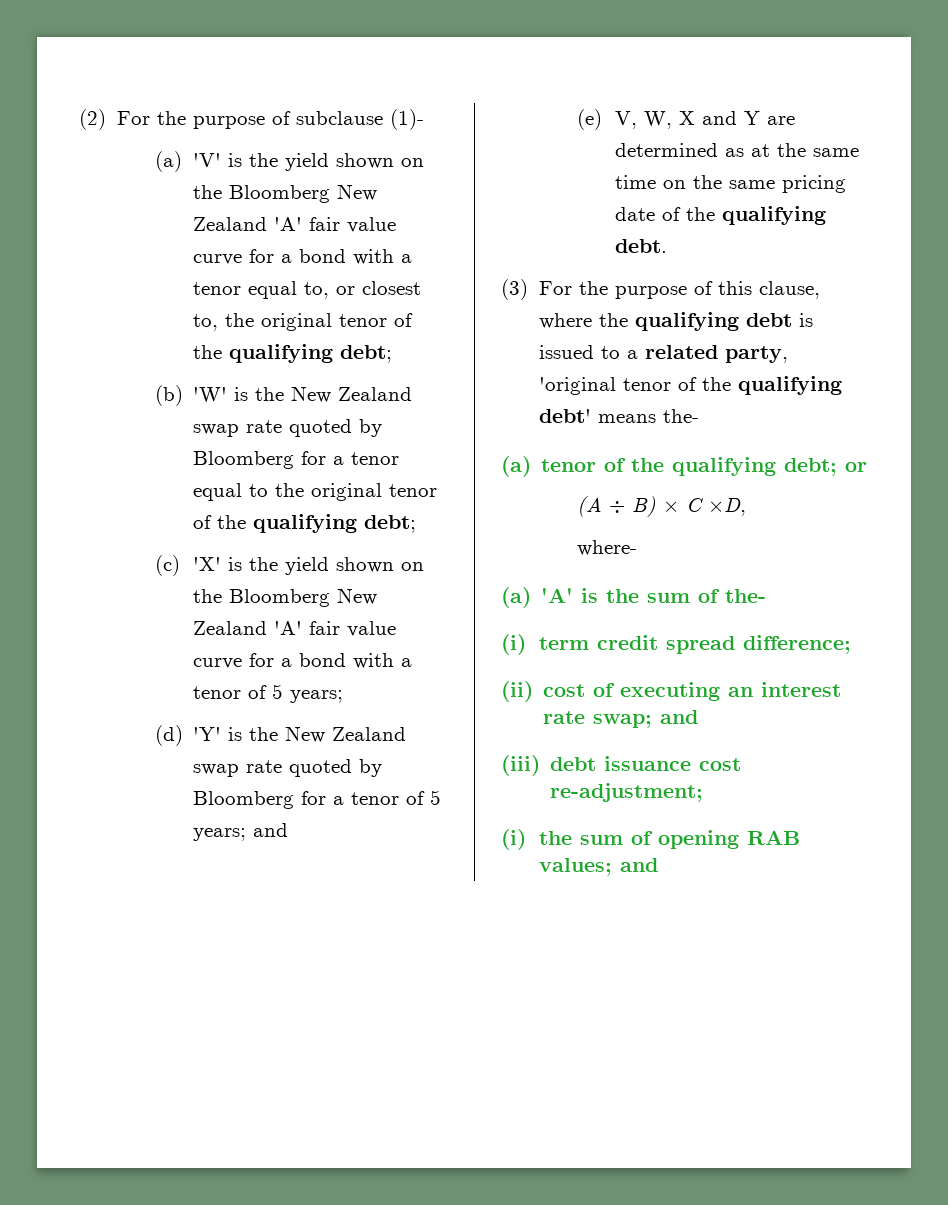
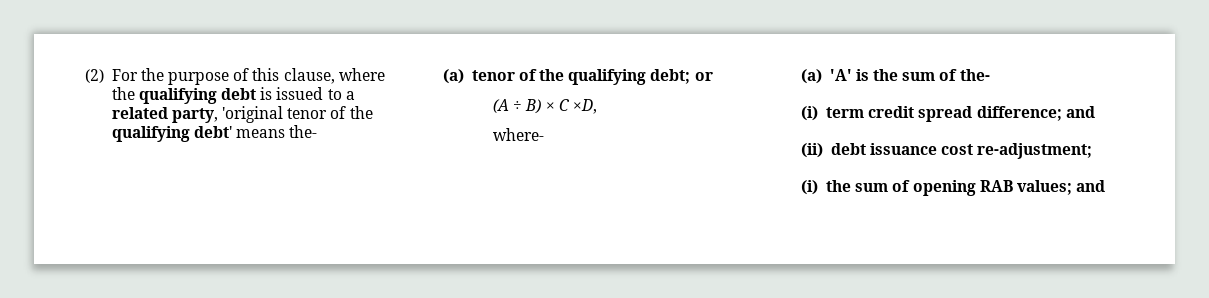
- (2) For the purpose of subclause (1)-
- (a) 'V' is the yield shown on the Bloomberg New Zealand 'A' fair value curve for a bond with a tenor equal to, or closest to, the original tenor of the qualifying debt;
- (b) 'W' is the New Zealand swap rate quoted by Bloomberg for a tenor equal to the original tenor of the qualifying debt;
- (c) 'X' is the yield shown on the Bloomberg New Zealand 'A' fair value curve for a bond with a tenor of 5 years;
- (d) 'Y' is the New Zealand swap rate quoted by Bloomberg for a tenor of 5 years; and
- (e) V, W, X and Y are determined as at the same time on the same pricing date of the qualifying debt.
- (3) For the purpose of this clause, where the qualifying debt is issued to a related party, 'original tenor of the qualifying debt' means the-
+ (2) For the purpose of this clause, where the qualifying debt is issued to a related party, 'original tenor of the qualifying debt' means the-
- (i) term credit spread difference;
- (ii) cost of executing an interest rate swap; and
- (iii) debt issuance cost re-adjustment;
+ (i) term credit spread difference; and
+ (ii) debt issuance cost re-adjustment;

